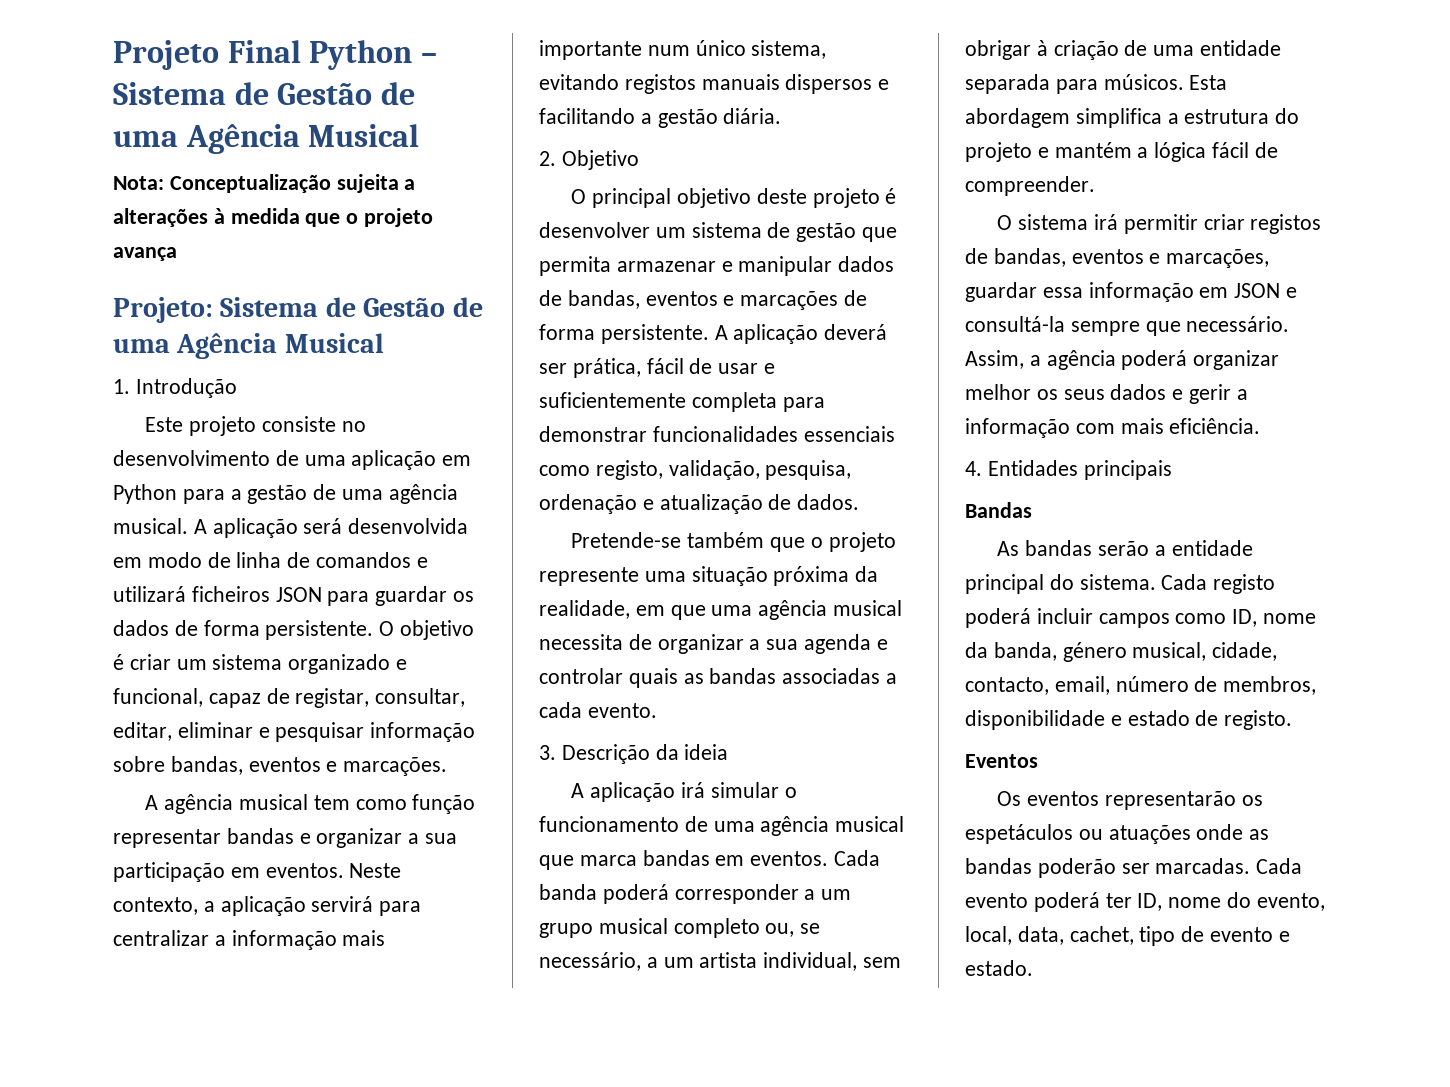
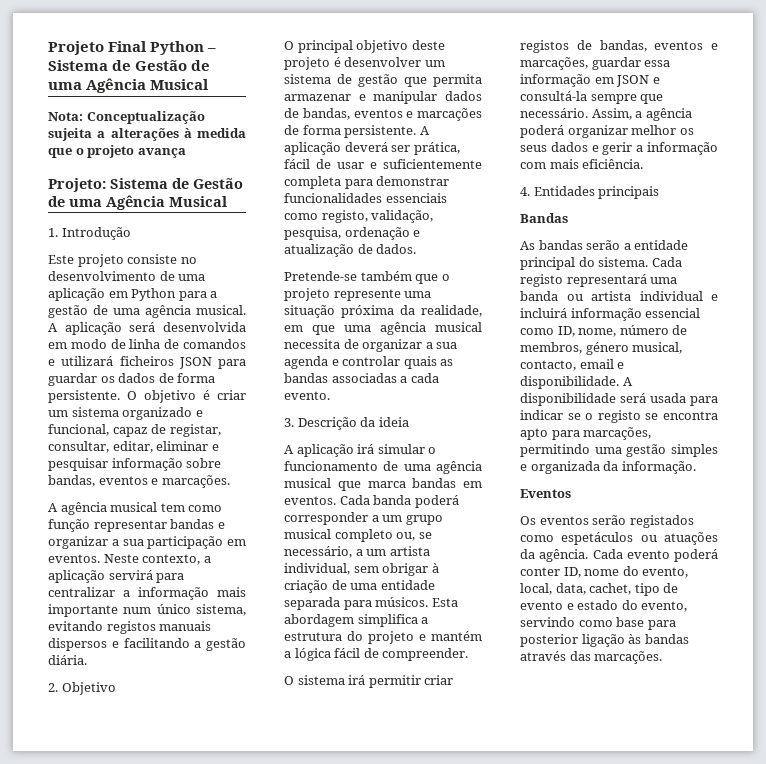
- Cada registo poderá incluir campos como ID, nome da banda, género musical, cidade, contacto, email, número de membros, disponibilidade e estado de registo.
+ Cada registo representará uma banda ou artista individual e incluirá informação essencial como ID, nome, número de membros, género musical, contacto, email e disponibilidade. A disponibilidade será usada para indicar se o registo se encontra apto para marcações, permitindo uma gestão simples e organizada da informação.
  Eventos
- Os eventos representarão os espetáculos ou atuações onde as bandas poderão ser marcadas.
+ Os eventos serão registados como espetáculos ou atuações da agência.
- Cada evento poderá ter ID, nome do evento, local, data, cachet, tipo de evento e estado.
+ Cada evento poderá conter ID, nome do evento, local, data, cachet, tipo de evento e estado do evento, servindo como base para posterior ligação às bandas através das marcações.

